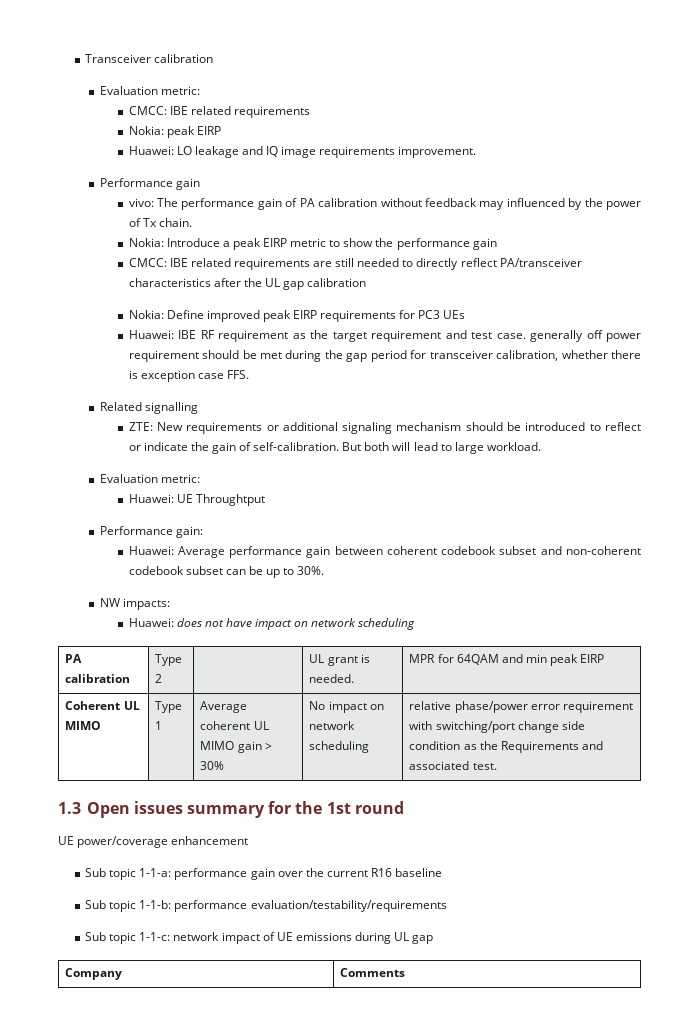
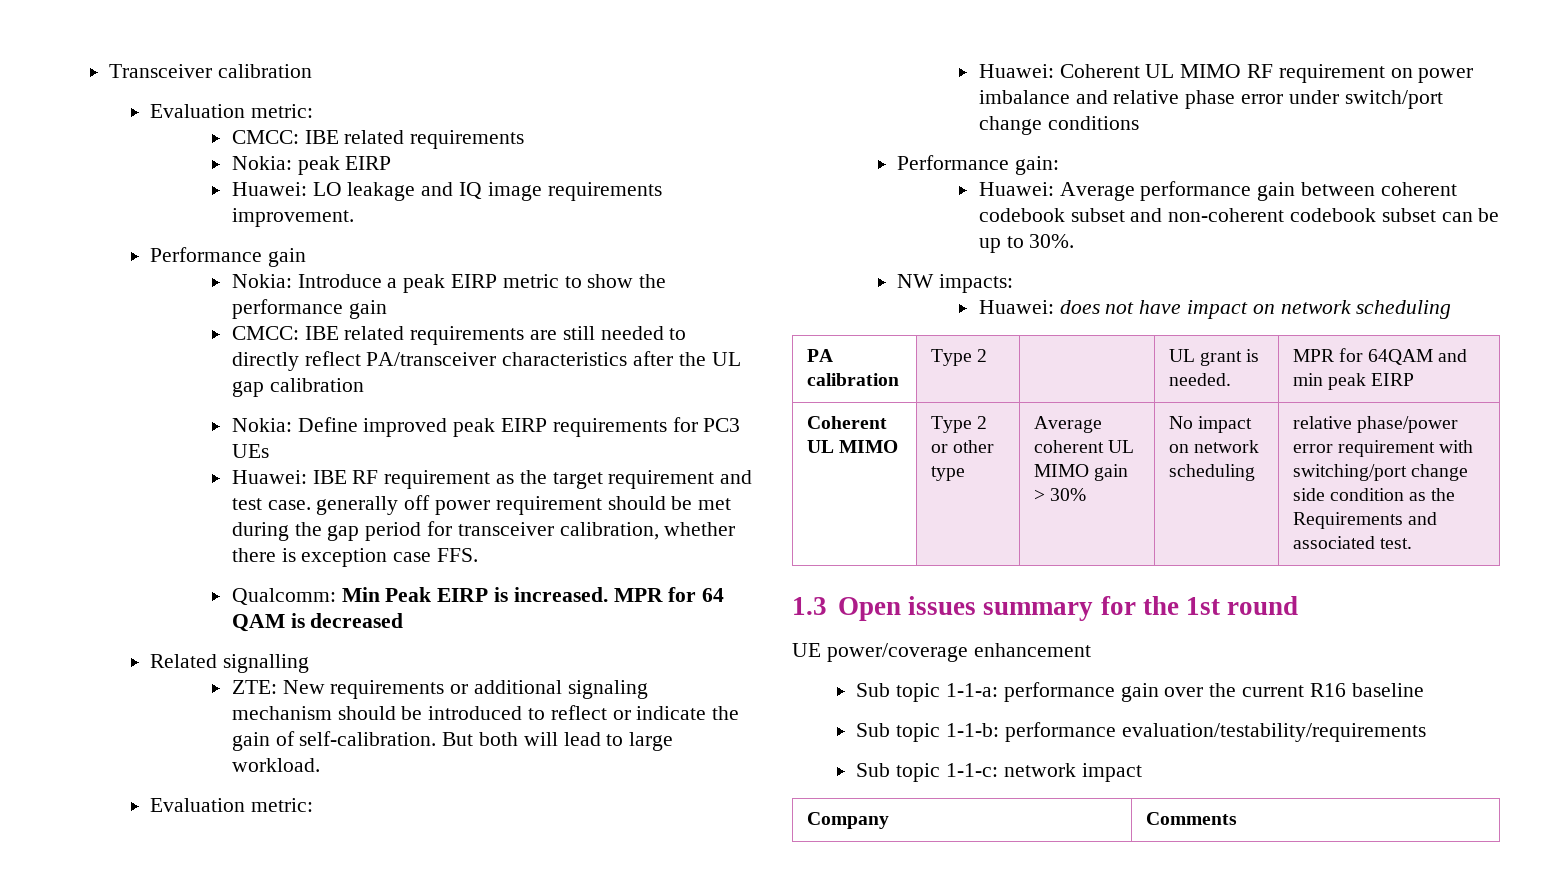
- vivo: The performance gain of PA calibration without feedback may influenced by the power of Tx chain.
+ Qualcomm: Min Peak EIRP is increased. MPR for 64 QAM is decreased
- Huawei: UE Throughtput
+ Huawei: Coherent UL MIMO RF requirement on power imbalance and relative phase error under switch/port change conditions
- Coherent UL MIMO | Type 1 | Average coherent UL MIMO gain > 30% | No impact on network scheduling | relative phase/power error requirement with switching/port change side condition as the Requirements and associated test.
+ Coherent UL MIMO | Type 2 or other type | Average coherent UL MIMO gain > 30% | No impact on network scheduling | relative phase/power error requirement with switching/port change side condition as the Requirements and associated test.
- Sub topic 1-1-c: network impact of UE emissions during UL gap
+ Sub topic 1-1-c: network impact

